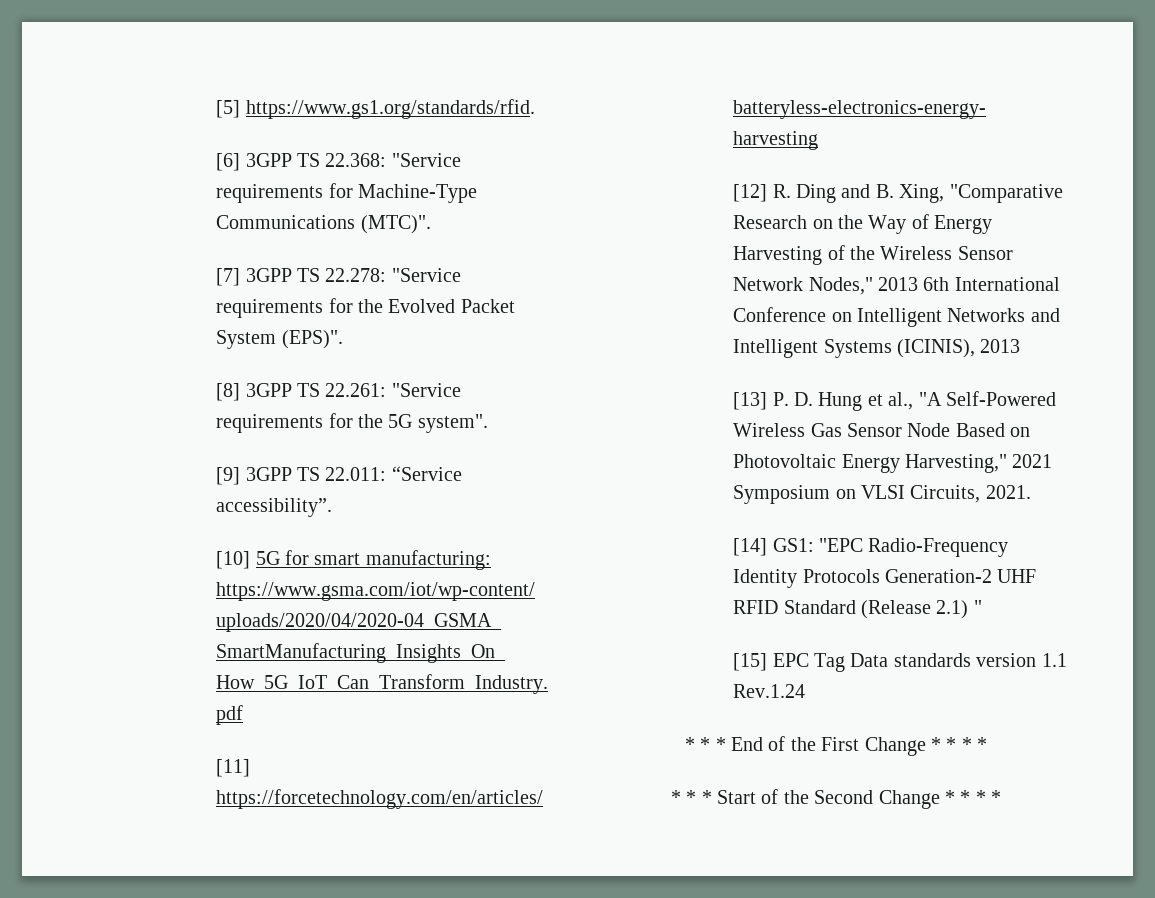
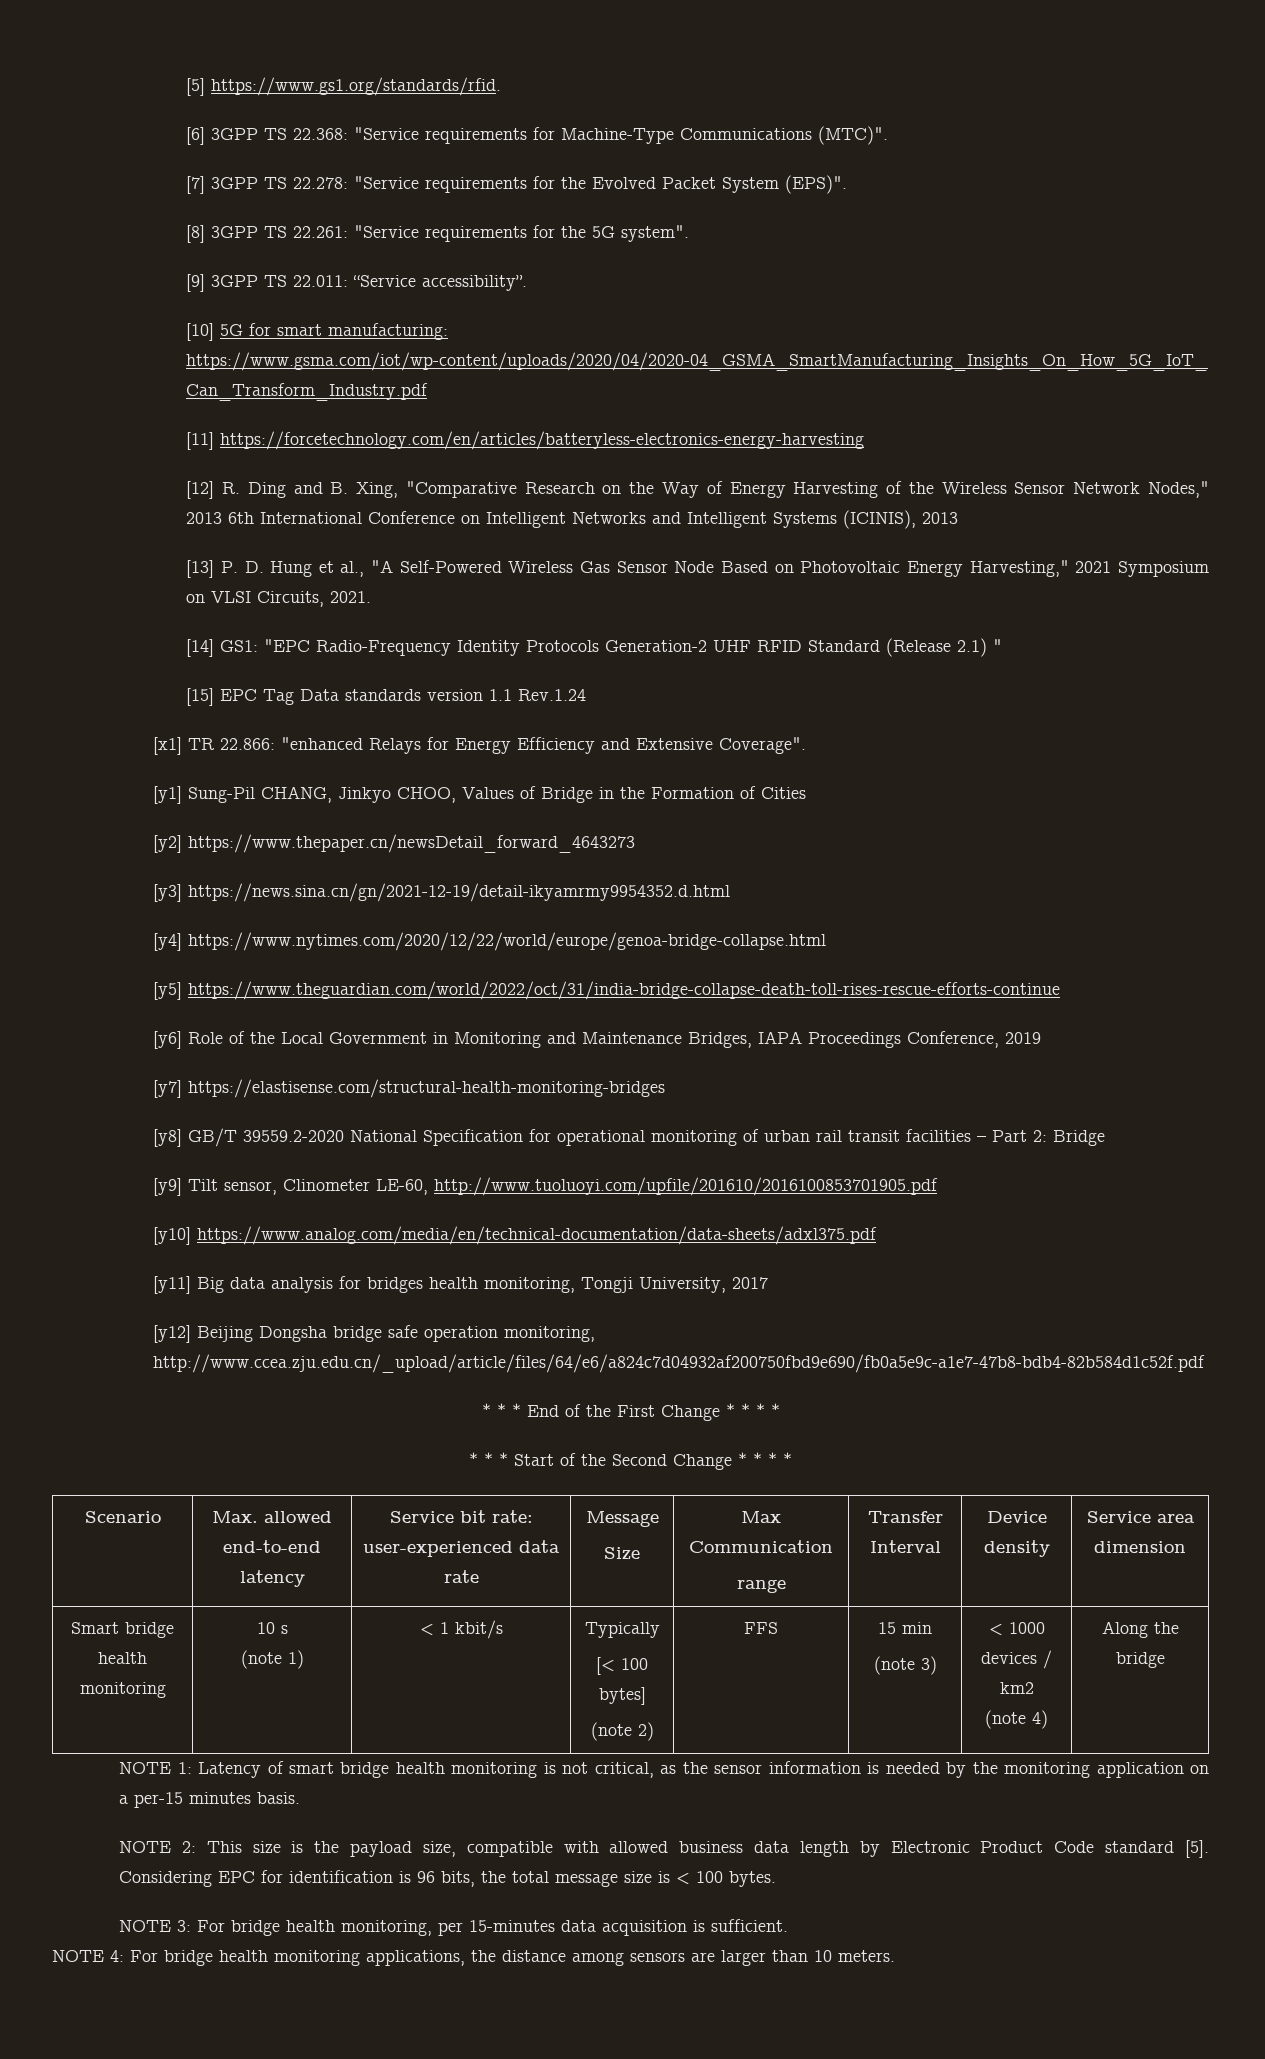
+ [x1] TR 22.866: "enhanced Relays for Energy Efficiency and Extensive Coverage".
+ [y1] Sung-Pil CHANG, Jinkyo CHOO, Values of Bridge in the Formation of Cities
+ [y2] https://www.thepaper.cn/newsDetail_forward_4643273
+ [y3] https://news.sina.cn/gn/2021-12-19/detail-ikyamrmy9954352.d.html
+ [y4] https://www.nytimes.com/2020/12/22/world/europe/genoa-bridge-collapse.html
+ [y5] https://www.theguardian.com/world/2022/oct/31/india-bridge-collapse-death-toll-rises-rescue-efforts-continue
+ [y6] Role of the Local Government in Monitoring and Maintenance Bridges, IAPA Proceedings Conference, 2019
+ [y7] https://elastisense.com/structural-health-monitoring-bridges
+ [y8] GB/T 39559.2-2020 National Specification for operational monitoring of urban rail transit facilities – Part 2: Bridge
+ [y9] Tilt sensor, Clinometer LE-60, http://www.tuoluoyi.com/upfile/201610/2016100853701905.pdf
+ [y10] https://www.analog.com/media/en/technical-documentation/data-sheets/adxl375.pdf
+ [y11] Big data analysis for bridges health monitoring, Tongji University, 2017
+ [y12] Beijing Dongsha bridge safe operation monitoring, http://www.ccea.zju.edu.cn/_upload/article/files/64/e6/a824c7d04932af200750fbd9e690/fb0a5e9c-a1e7-47b8-bdb4-82b584d1c52f.pdf
+ Scenario | Max. allowed end-to-end latency | Service bit rate: user-experienced data rate | Message
+ Size | Max Communication
+ range | Transfer Interval | Device density | Service area dimension
+ Smart bridge health monitoring | 10 s
+ (note 1) | < 1 kbit/s | Typically
+ [< 100 bytes]
+ (note 2) | FFS | 15 min
+ (note 3) | < 1000 devices / km2
+ (note 4) | Along the bridge
+ NOTE 1: Latency of smart bridge health monitoring is not critical, as the sensor information is needed by the monitoring application on a per-15 minutes basis.
+ NOTE 2: This size is the payload size, compatible with allowed business data length by Electronic Product Code standard [5]. Considering EPC for identification is 96 bits, the total message size is < 100 bytes.
+ NOTE 3: For bridge health monitoring, per 15-minutes data acquisition is sufficient.
+ NOTE 4: For bridge health monitoring applications, the distance among sensors are larger than 10 meters.

